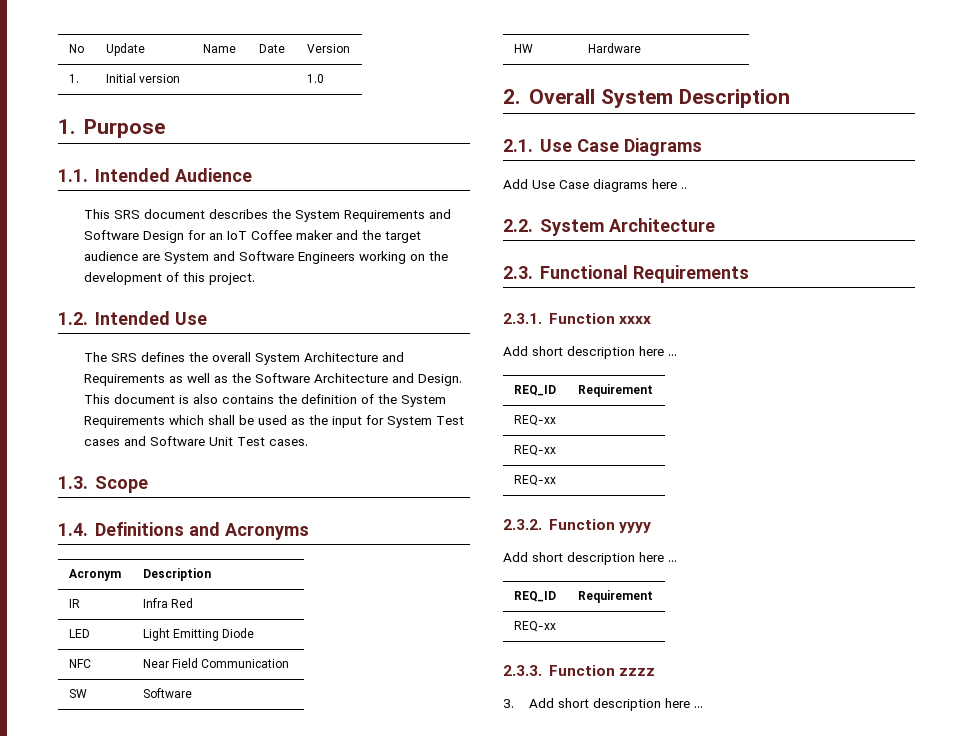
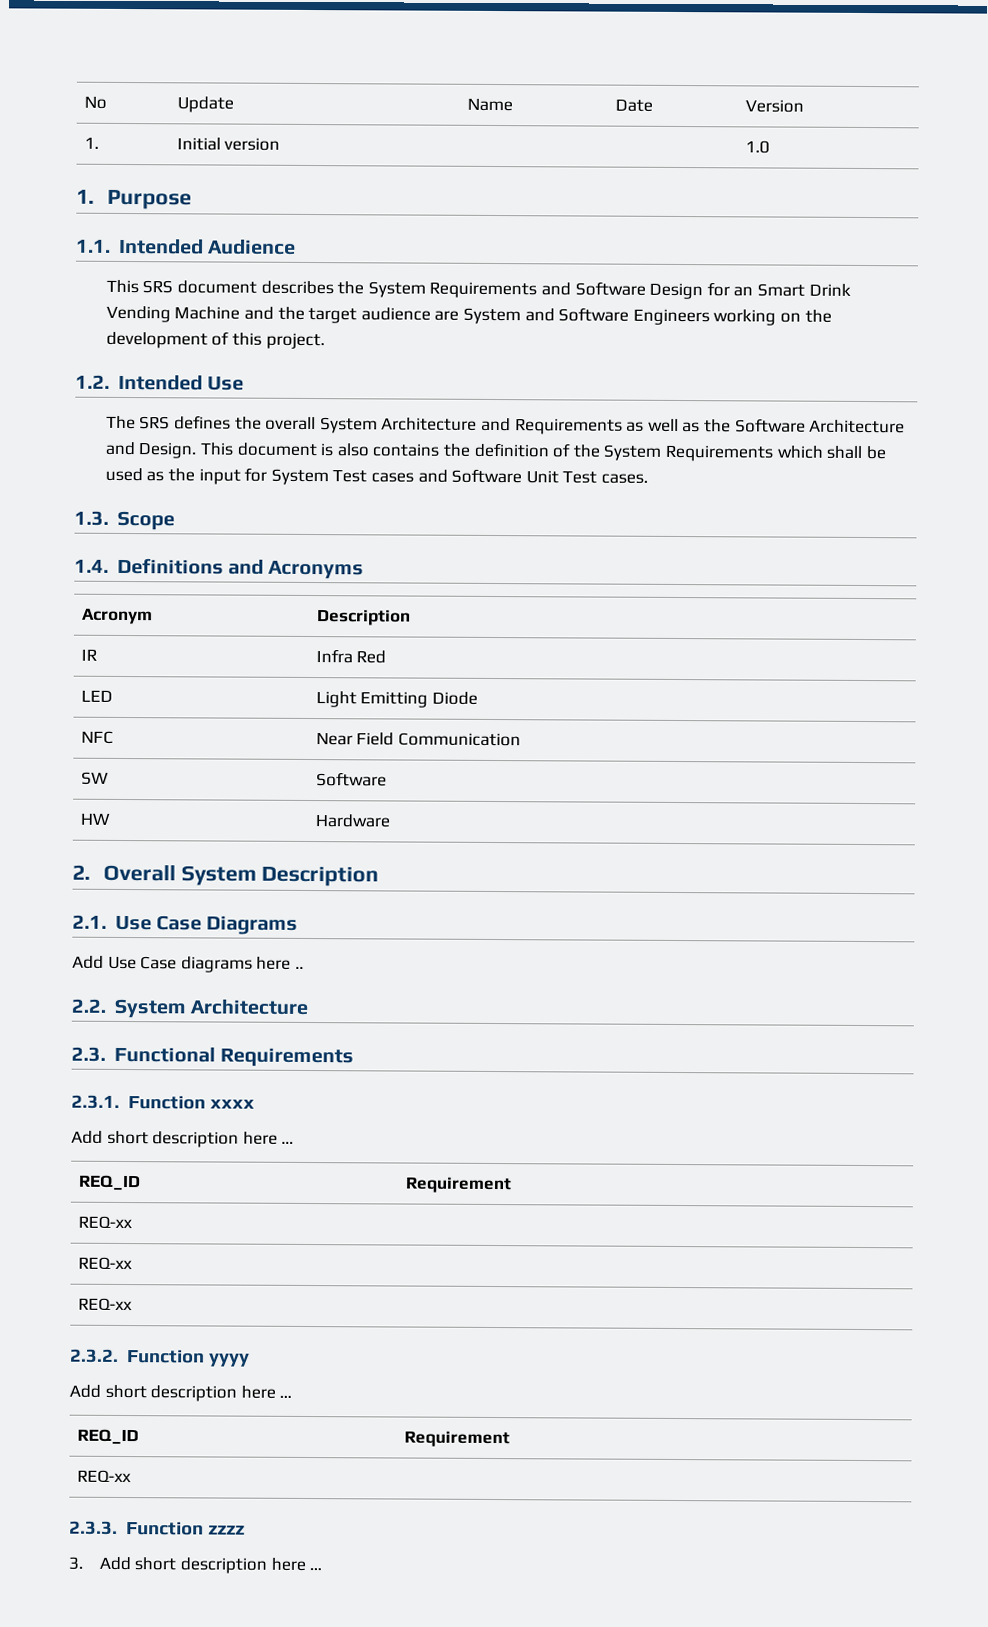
- This SRS document describes the System Requirements and Software Design for an IoT Coffee maker and the target audience are System and Software Engineers working on the development of this project.
+ This SRS document describes the System Requirements and Software Design for an Smart Drink Vending Machine and the target audience are System and Software Engineers working on the development of this project.

